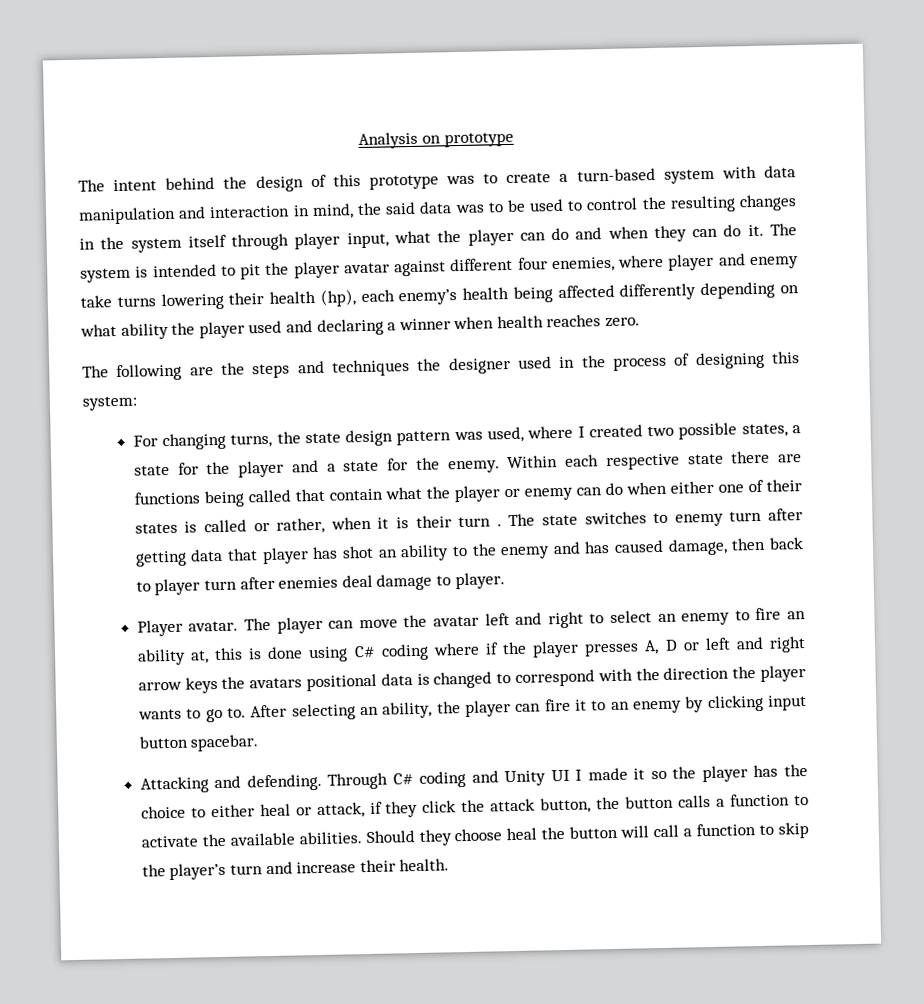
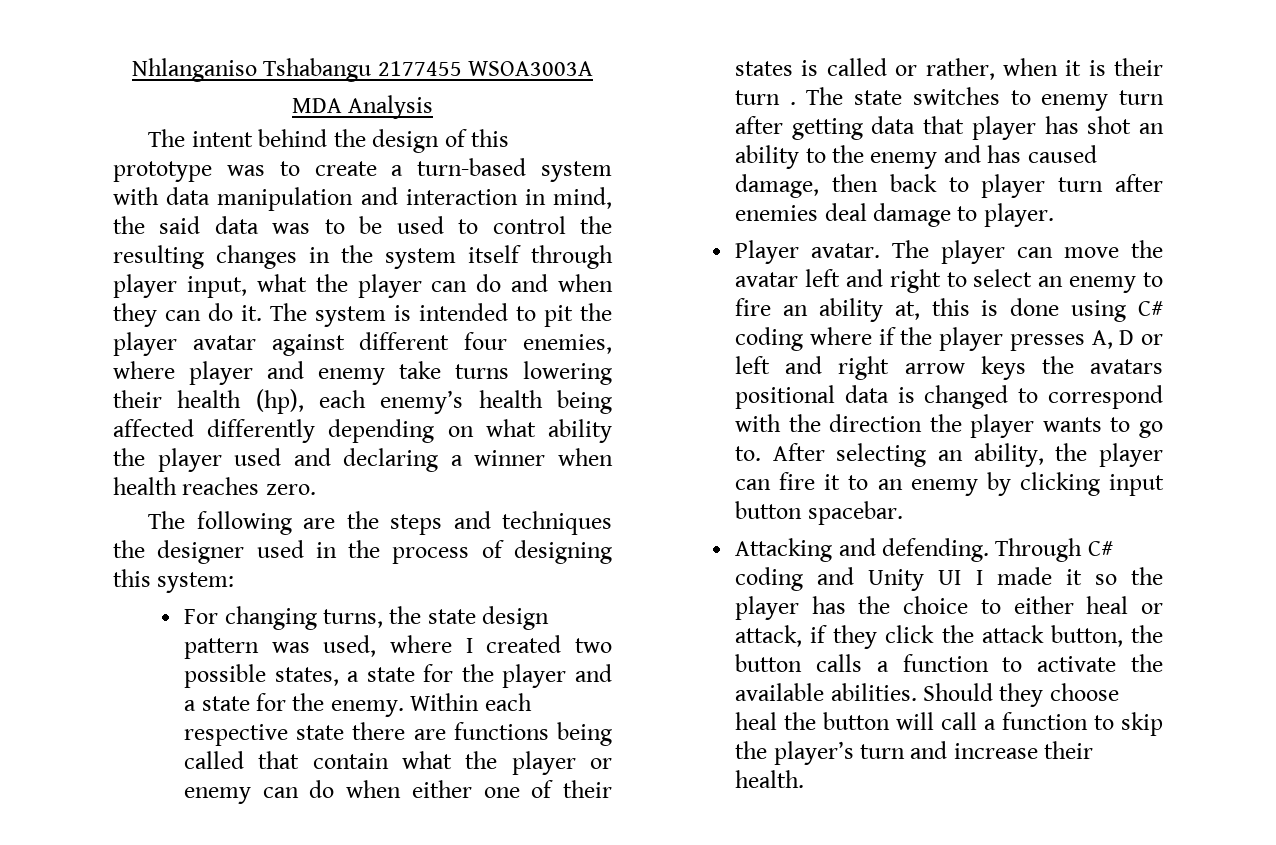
- Analysis on prototype
+ Nhlanganiso Tshabangu 2177455 WSOA3003A
+ MDA Analysis

